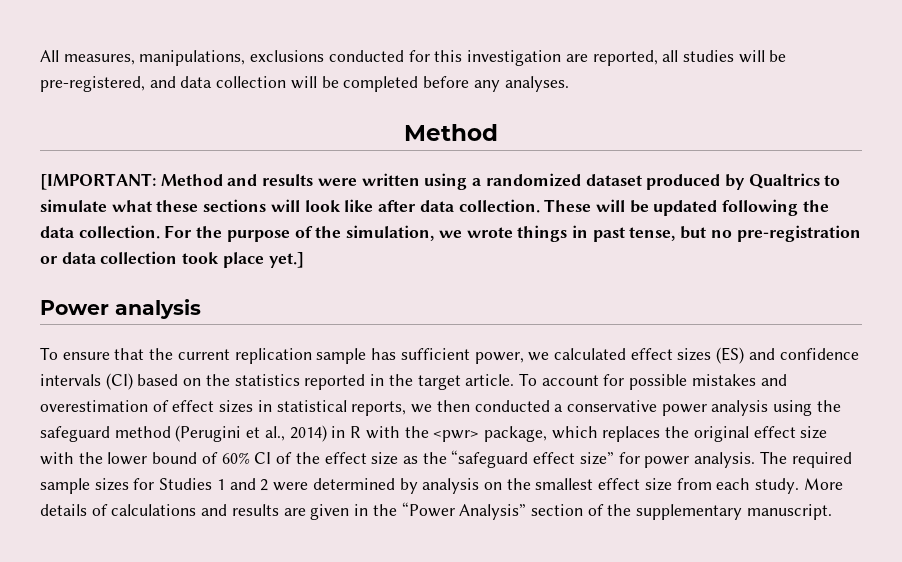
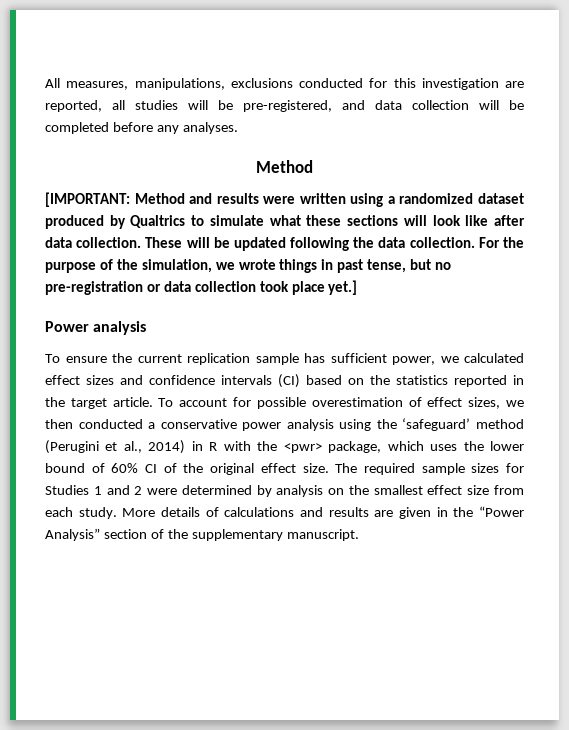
- To ensure that the current replication sample has sufficient power, we calculated effect sizes (ES) and confidence intervals (CI) based on the statistics reported in the target article.
+ To ensure the current replication sample has sufficient power, we calculated effect sizes and confidence intervals (CI) based on the statistics reported in the target article.
- To account for possible mistakes and overestimation of effect sizes in statistical reports, we then conducted a conservative power analysis using the safeguard method (Perugini et al., 2014) in R with the <pwr> package, which replaces the original effect size with the lower bound of 60% CI of the effect size as the “safeguard effect size” for power analysis.
+ To account for possible overestimation of effect sizes, we then conducted a conservative power analysis using the ‘safeguard’ method (Perugini et al., 2014) in R with the <pwr> package, which uses the lower bound of 60% CI of the original effect size.

